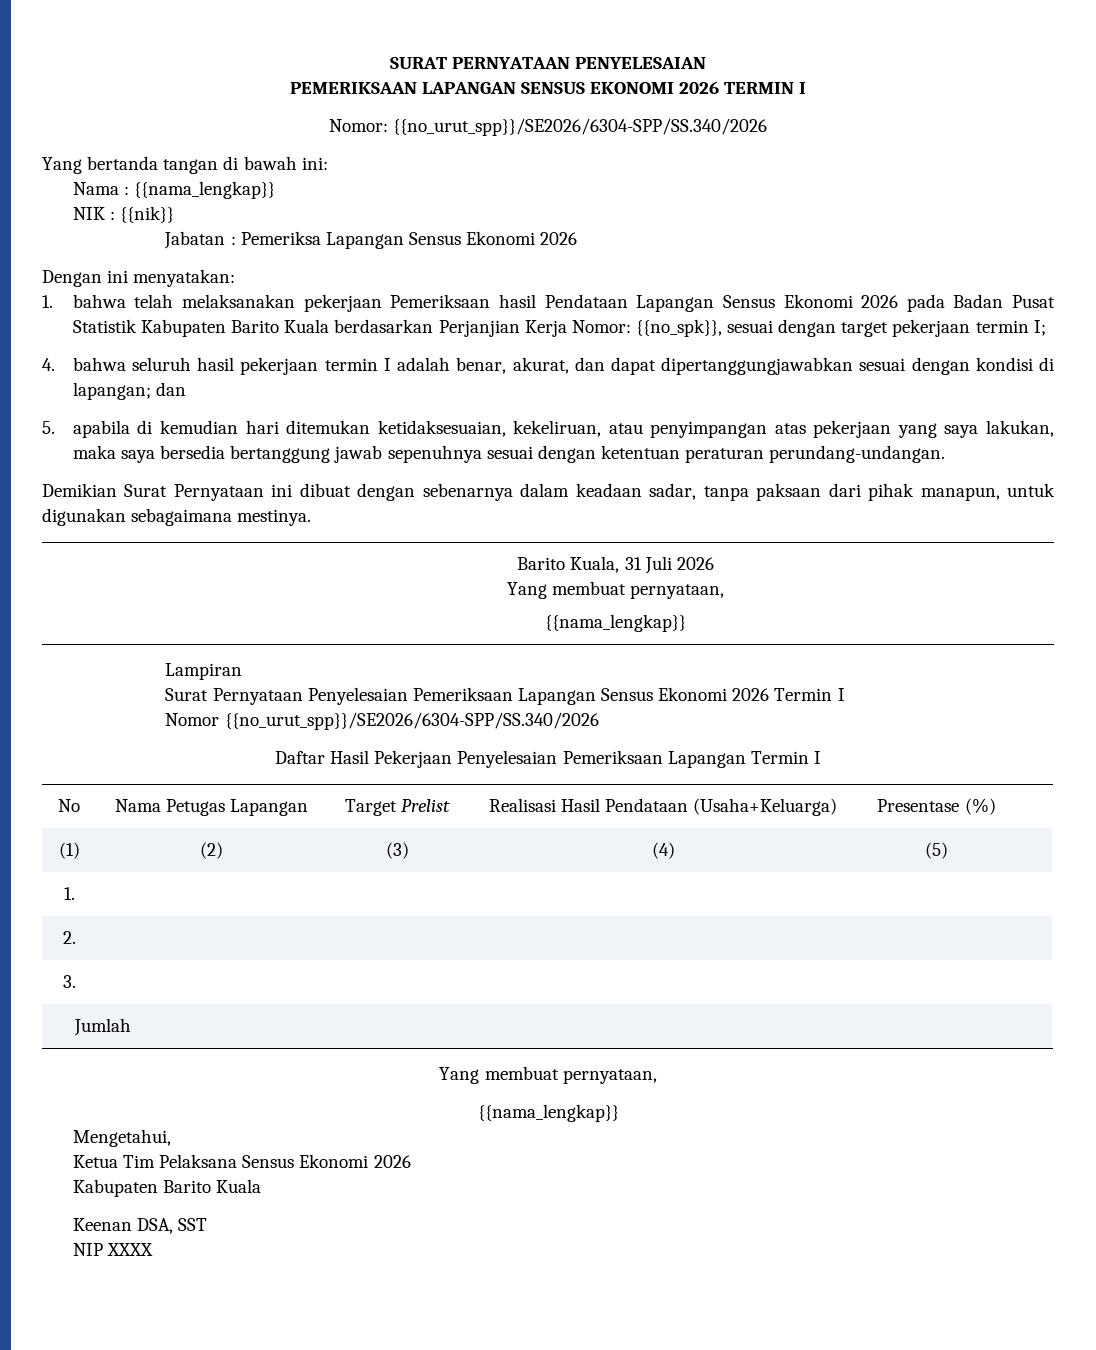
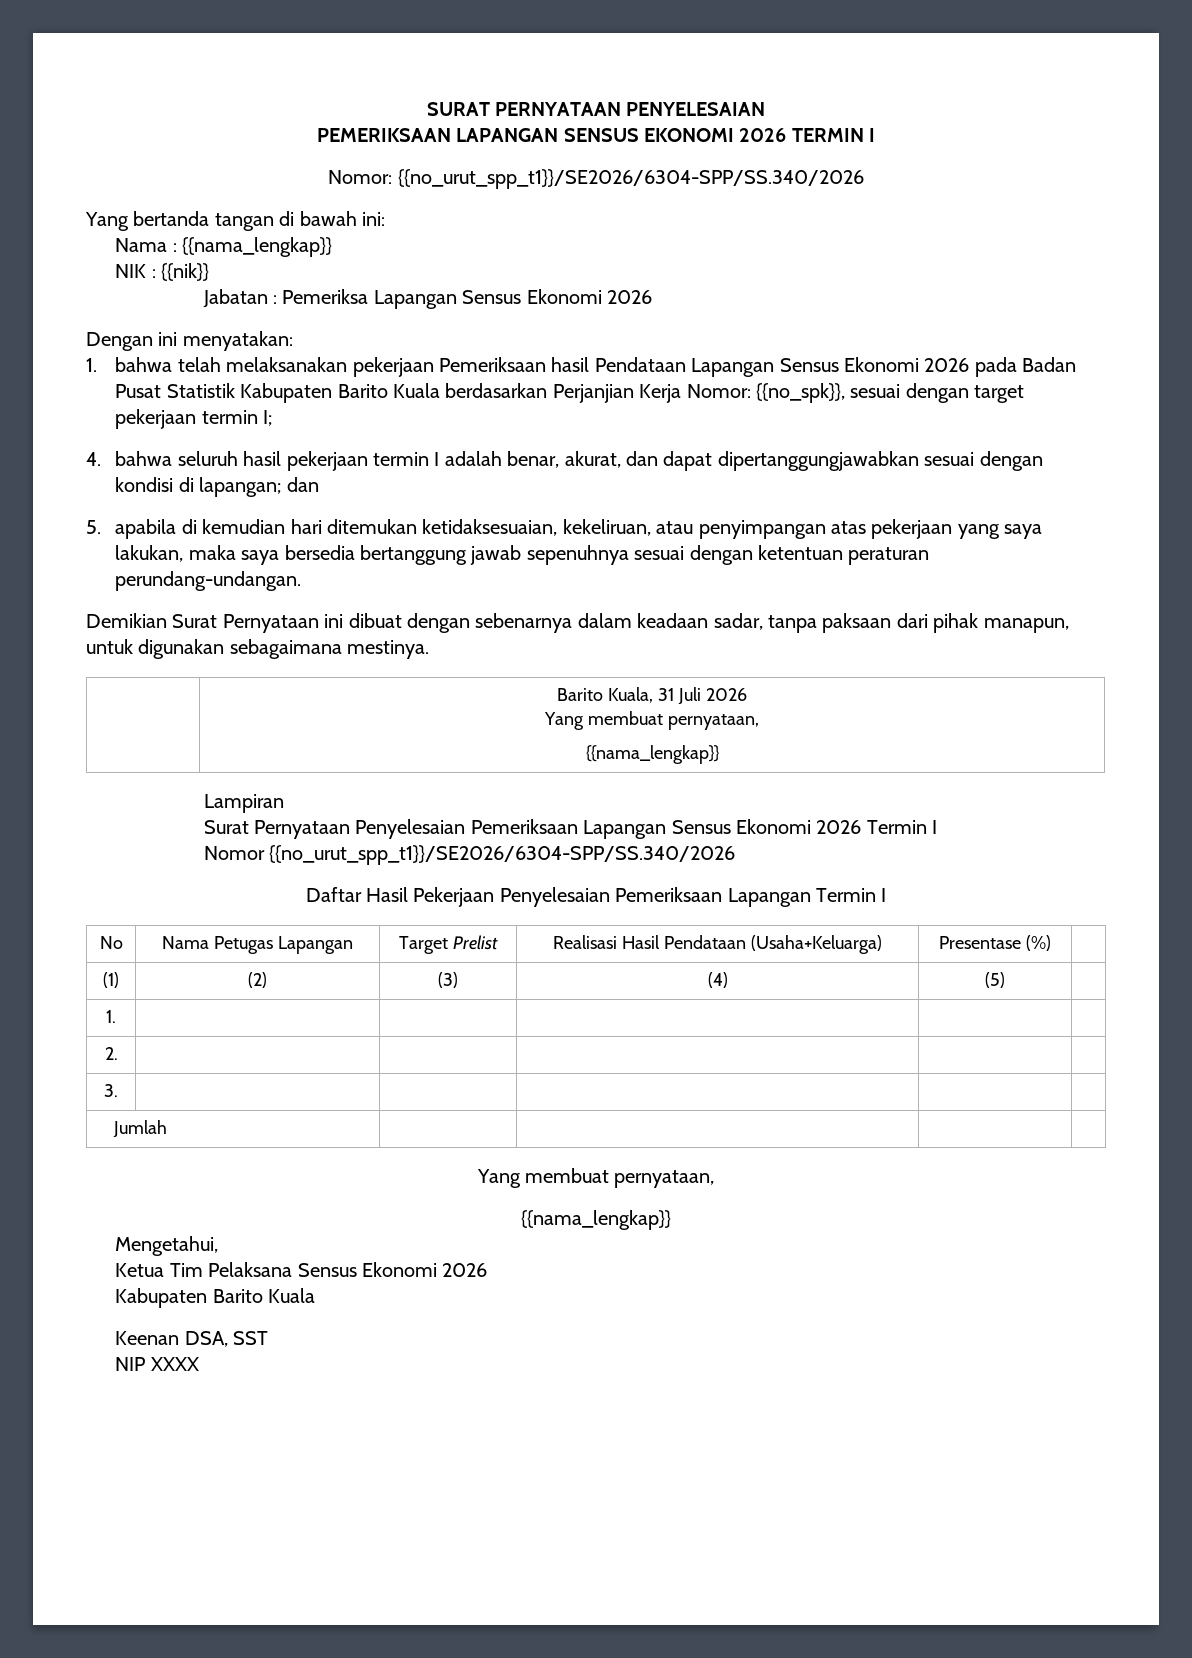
- Nomor: {{no_urut_spp}}/SE2026/6304-SPP/SS.340/2026
+ Nomor: {{no_urut_spp_t1}}/SE2026/6304-SPP/SS.340/2026
- Nomor {{no_urut_spp}}/SE2026/6304-SPP/SS.340/2026
+ Nomor {{no_urut_spp_t1}}/SE2026/6304-SPP/SS.340/2026

